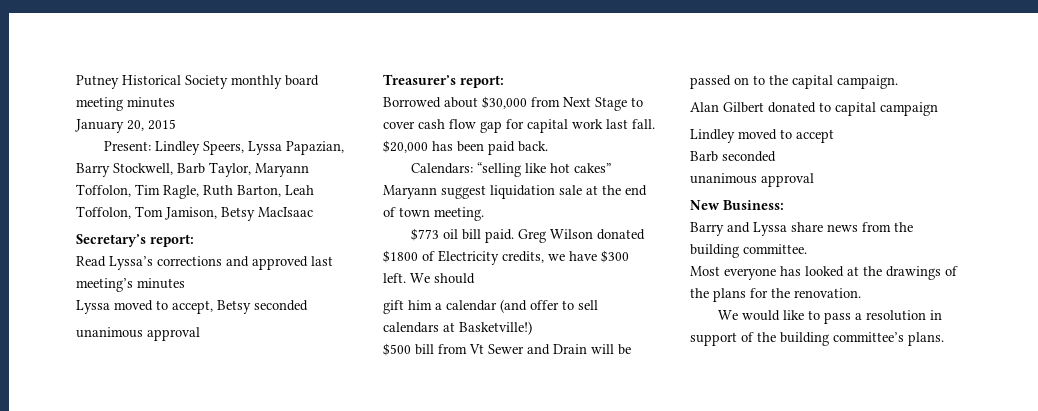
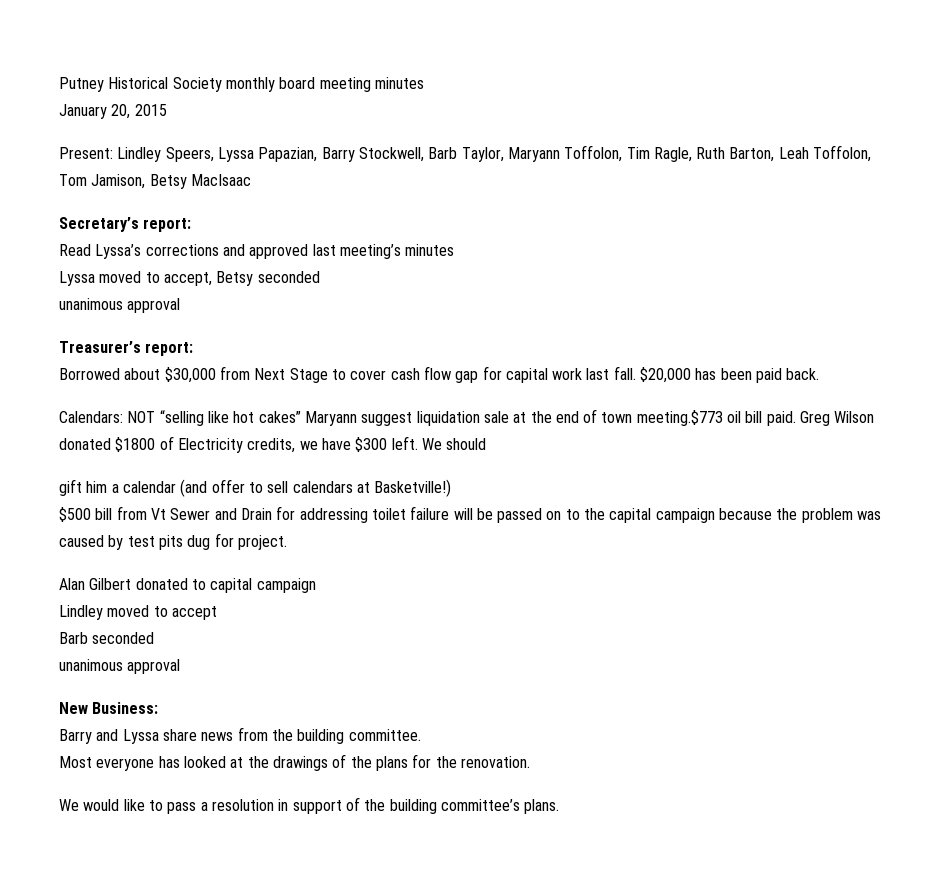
- Calendars: “selling like hot cakes” Maryann suggest liquidation sale at the end of town meeting.
- $773 oil bill paid.
+ Calendars: NOT “selling like hot cakes” Maryann suggest liquidation sale at the end of town meeting.$773 oil bill paid.
- $500 bill from Vt Sewer and Drain will be passed on to the capital campaign.
+ $500 bill from Vt Sewer and Drain for addressing toilet failure will be passed on to the capital campaign because the problem was caused by test pits dug for project.

